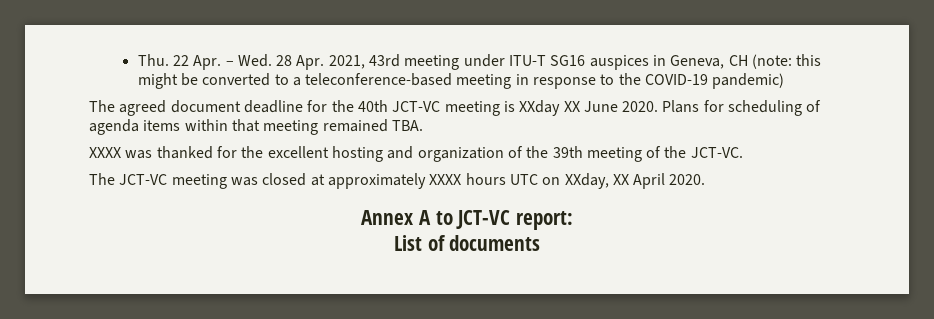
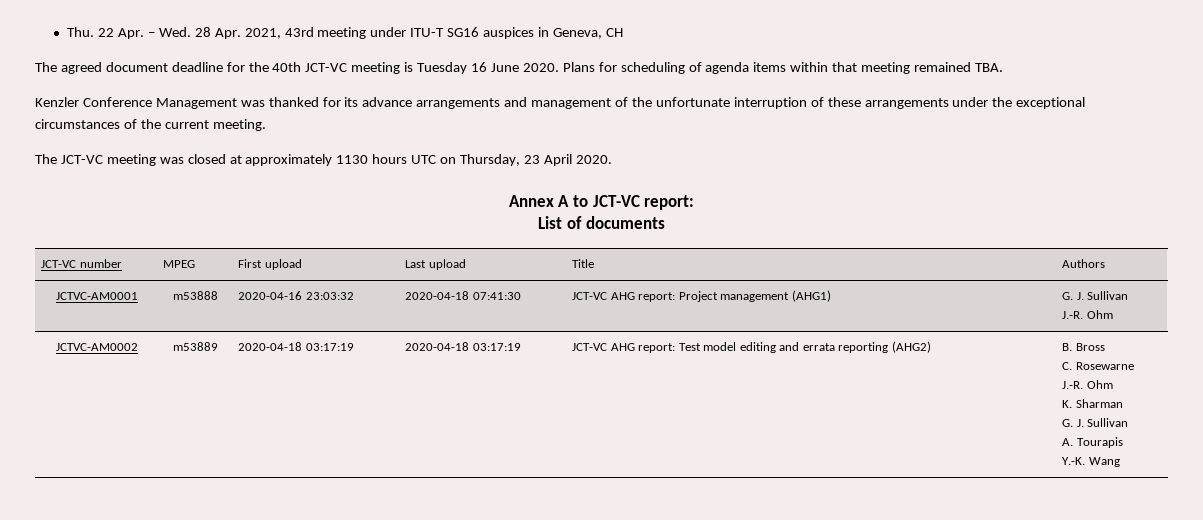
- Thu. 22 Apr. – Wed. 28 Apr. 2021, 43rd meeting under ITU-T SG16 auspices in Geneva, CH (note: this might be converted to a teleconference-based meeting in response to the COVID-19 pandemic)
+ Thu. 22 Apr. – Wed. 28 Apr. 2021, 43rd meeting under ITU-T SG16 auspices in Geneva, CH
- The agreed document deadline for the 40th JCT-VC meeting is XXday XX June 2020.
+ The agreed document deadline for the 40th JCT-VC meeting is Tuesday 16 June 2020.
- XXXX was thanked for the excellent hosting and organization of the 39th meeting of the JCT-VC.
+ Kenzler Conference Management was thanked for its advance arrangements and management of the unfortunate interruption of these arrangements under the exceptional circumstances of the current meeting.
- The JCT-VC meeting was closed at approximately XXXX hours UTC on XXday, XX April 2020.
+ The JCT-VC meeting was closed at approximately 1130 hours UTC on Thursday, 23 April 2020.
+ JCT-VC number | MPEG | First upload | Last upload | Title | Authors
+ JCTVC-AM0001 | m53888 | 2020-04-16 23:03:32 | 2020-04-18 07:41:30 | JCT-VC AHG report: Project management (AHG1) | G. J. Sullivan
+ J.-R. Ohm
+ JCTVC-AM0002 | m53889 | 2020-04-18 03:17:19 | 2020-04-18 03:17:19 | JCT-VC AHG report: Test model editing and errata reporting (AHG2) | B. Bross
+ C. Rosewarne
+ J.-R. Ohm
+ K. Sharman
+ G. J. Sullivan
+ A. Tourapis
+ Y.-K. Wang

